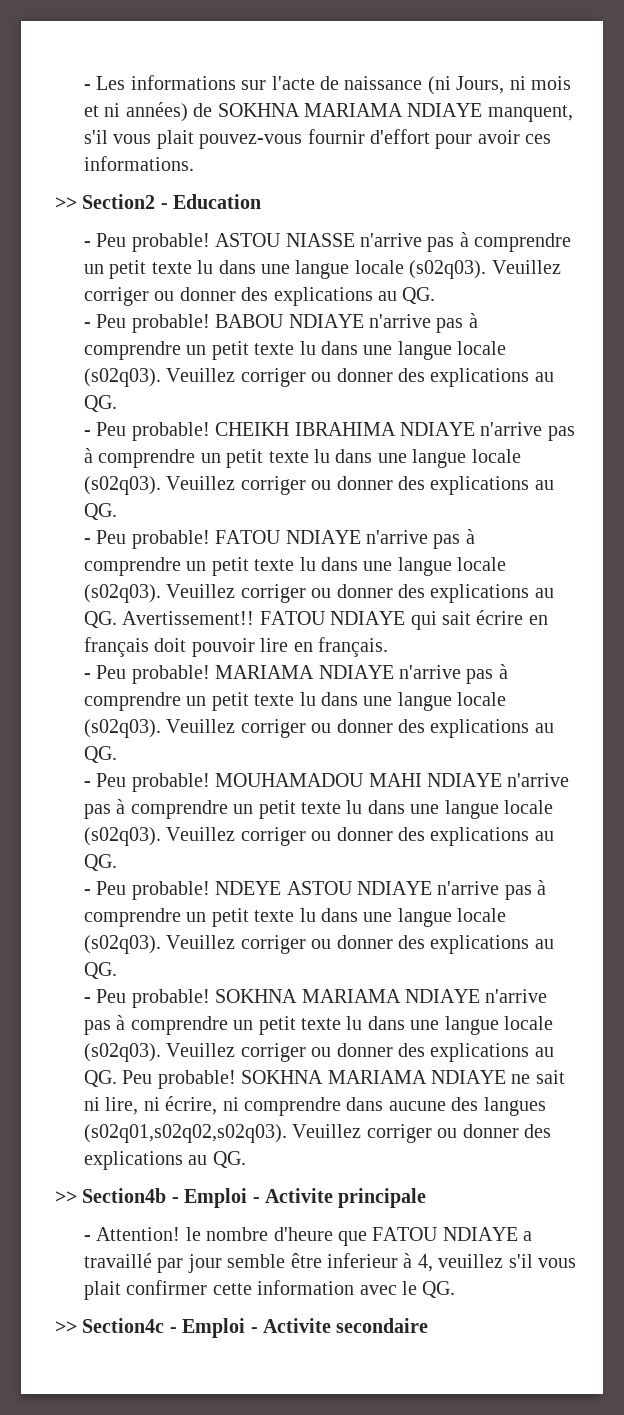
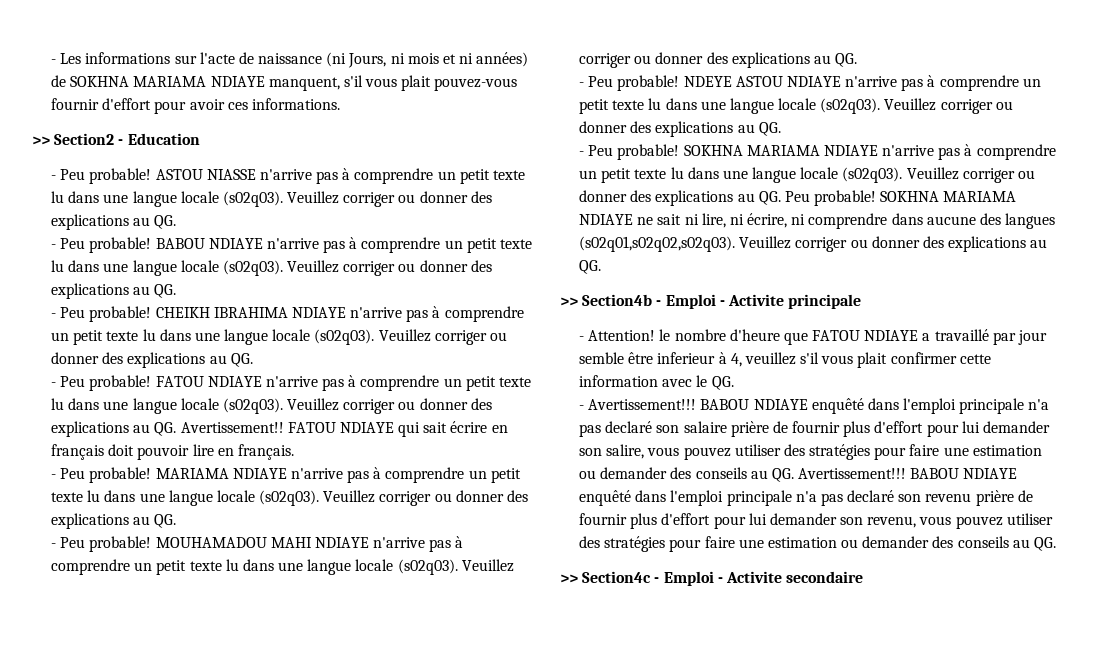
+ - Avertissement!!! BABOU NDIAYE enquêté dans l'emploi principale n'a pas declaré son salaire prière de fournir plus d'effort pour lui demander son salire, vous pouvez utiliser des stratégies pour faire une estimation ou demander des conseils au QG. Avertissement!!! BABOU NDIAYE enquêté dans l'emploi principale n'a pas declaré son revenu prière de fournir plus d'effort pour lui demander son revenu, vous pouvez utiliser des stratégies pour faire une estimation ou demander des conseils au QG.

